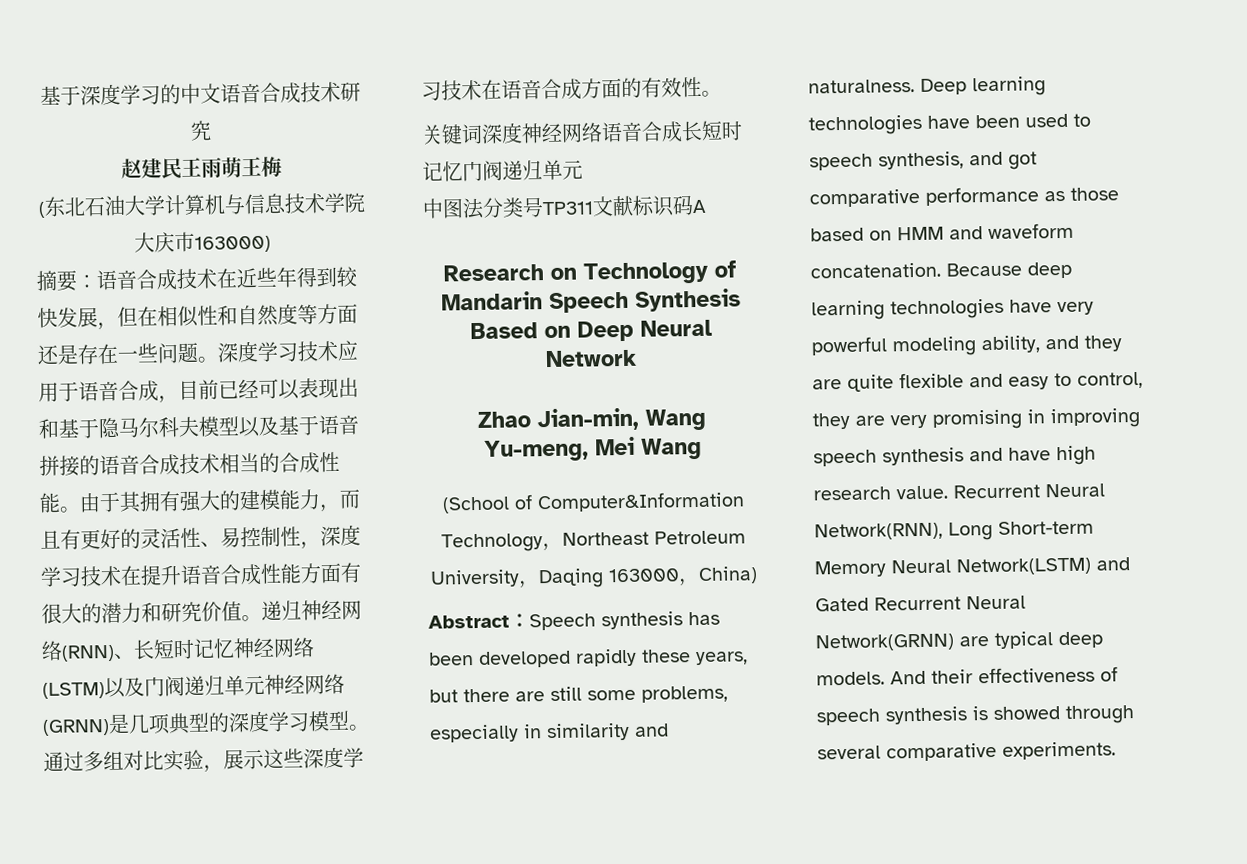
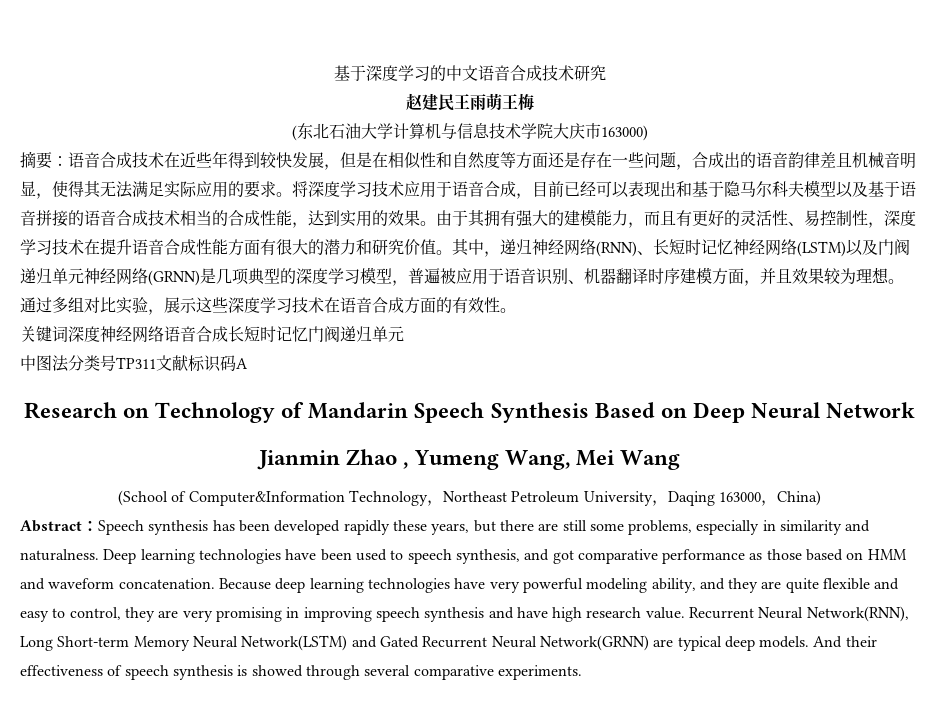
- 摘要：语音合成技术在近些年得到较快发展，但在相似性和自然度等方面还是存在一些问题。深度学习技术应用于语音合成，目前已经可以表现出和基于隐马尔科夫模型以及基于语音拼接的语音合成技术相当的合成性能。
+ 摘要：语音合成技术在近些年得到较快发展，但是在相似性和自然度等方面还是存在一些问题，合成出的语音韵律差且机械音明显，使得其无法满足实际应用的要求。将深度学习技术应用于语音合成，目前已经可以表现出和基于隐马尔科夫模型以及基于语音拼接的语音合成技术相当的合成性能，达到实用的效果。
- 递归神经网络(RNN)、长短时记忆神经网络(LSTM)以及门阀递归单元神经网络(GRNN)是几项典型的深度学习模型。
+ 其中，递归神经网络(RNN)、长短时记忆神经网络(LSTM)以及门阀递归单元神经网络(GRNN)是几项典型的深度学习模型，普遍被应用于语音识别、机器翻译时序建模方面，并且效果较为理想。
- Zhao Jian-min, Wang Yu-meng, Mei Wang
+ Jianmin Zhao , Yumeng Wang, Mei Wang

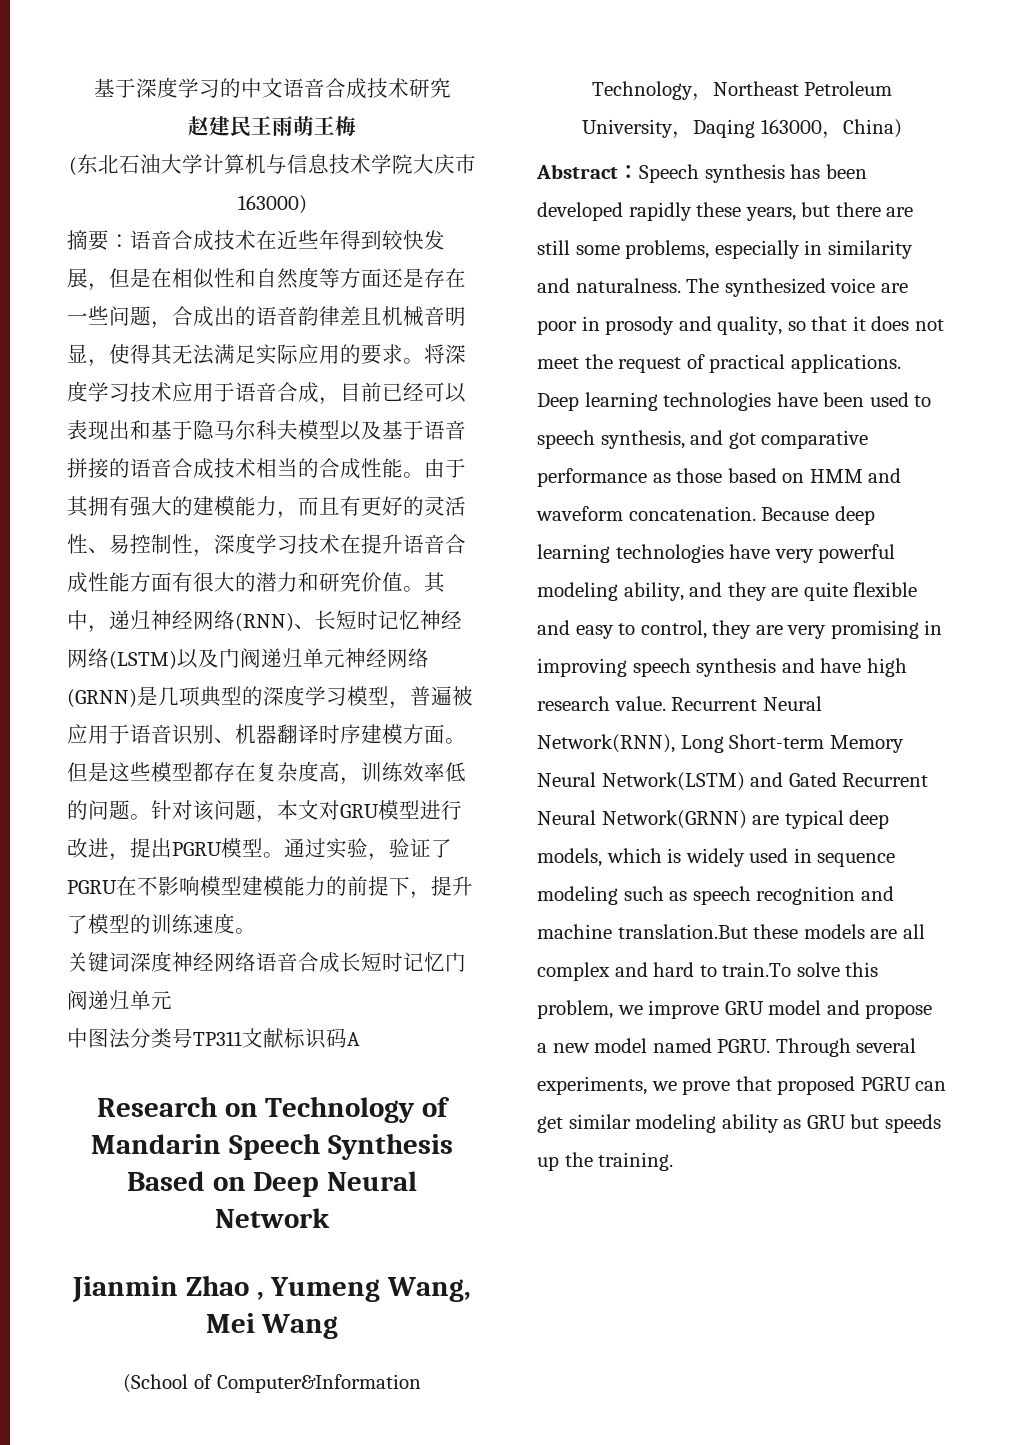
- 将深度学习技术应用于语音合成，目前已经可以表现出和基于隐马尔科夫模型以及基于语音拼接的语音合成技术相当的合成性能，达到实用的效果。
+ 将深度学习技术应用于语音合成，目前已经可以表现出和基于隐马尔科夫模型以及基于语音拼接的语音合成技术相当的合成性能。
- 其中，递归神经网络(RNN)、长短时记忆神经网络(LSTM)以及门阀递归单元神经网络(GRNN)是几项典型的深度学习模型，普遍被应用于语音识别、机器翻译时序建模方面，并且效果较为理想。通过多组对比实验，展示这些深度学习技术在语音合成方面的有效性。
+ 其中，递归神经网络(RNN)、长短时记忆神经网络(LSTM)以及门阀递归单元神经网络(GRNN)是几项典型的深度学习模型，普遍被应用于语音识别、机器翻译时序建模方面。但是这些模型都存在复杂度高，训练效率低的问题。针对该问题，本文对GRU模型进行改进，提出PGRU模型。通过实验，验证了PGRU在不影响模型建模能力的前提下，提升了模型的训练速度。
+ The synthesized voice are poor in prosody and quality, so that it does not meet the request of practical applications.
- Recurrent Neural Network(RNN), Long Short-term Memory Neural Network(LSTM) and Gated Recurrent Neural Network(GRNN) are typical deep models. And their effectiveness of speech synthesis is showed through several comparative experiments.
+ Recurrent Neural Network(RNN), Long Short-term Memory Neural Network(LSTM) and Gated Recurrent Neural Network(GRNN) are typical deep models, which is widely used in sequence modeling such as speech recognition and machine translation.But these models are all complex and hard to train.To solve this problem, we improve GRU model and propose a new model named PGRU. Through several experiments, we prove that proposed PGRU can get similar modeling ability as GRU but speeds up the training.

